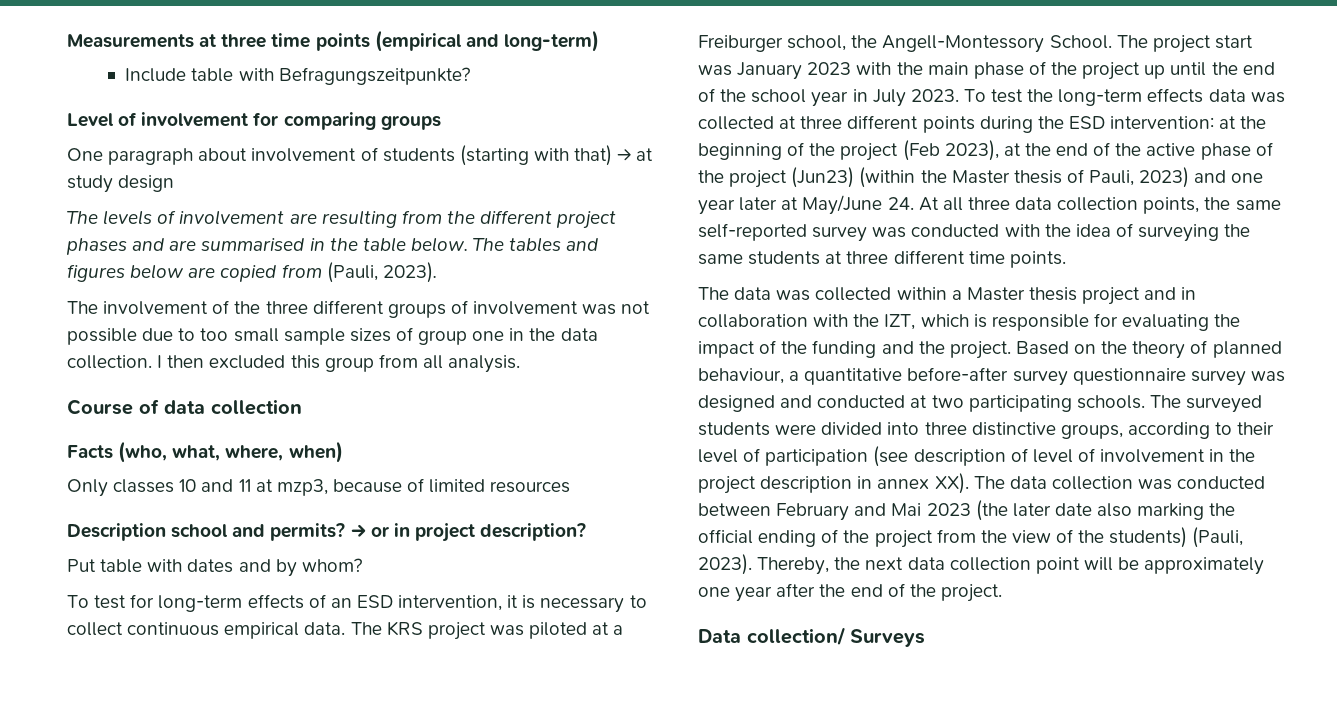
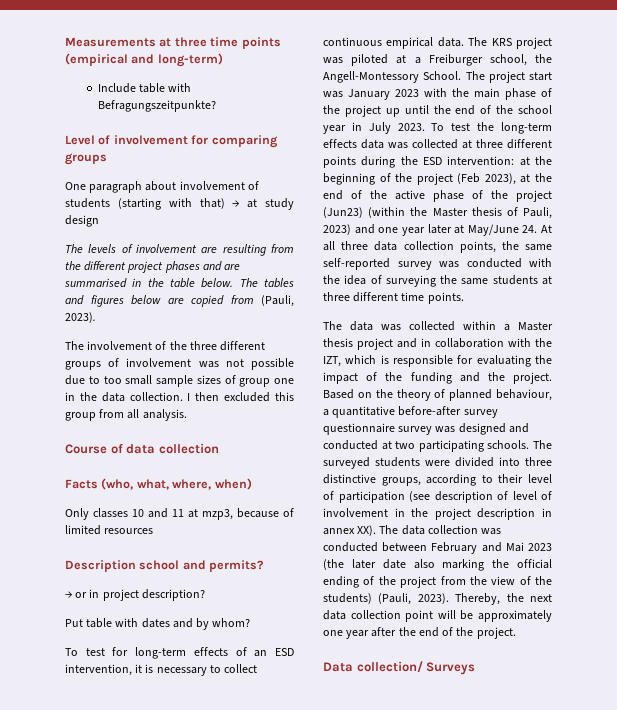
- Description school and permits? → or in project description?
+ Description school and permits?
+ → or in project description?

